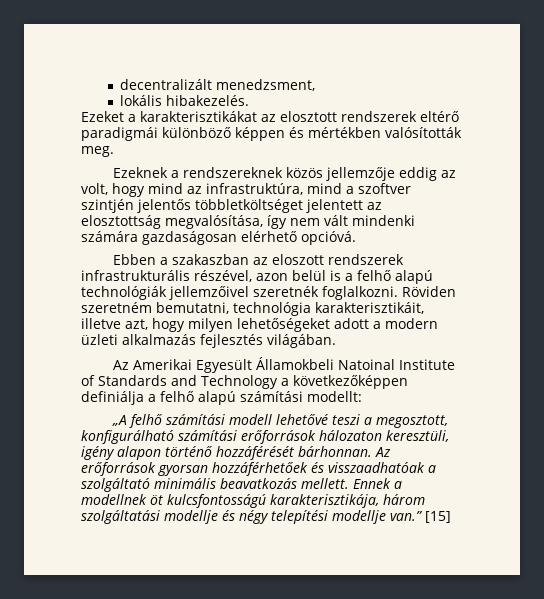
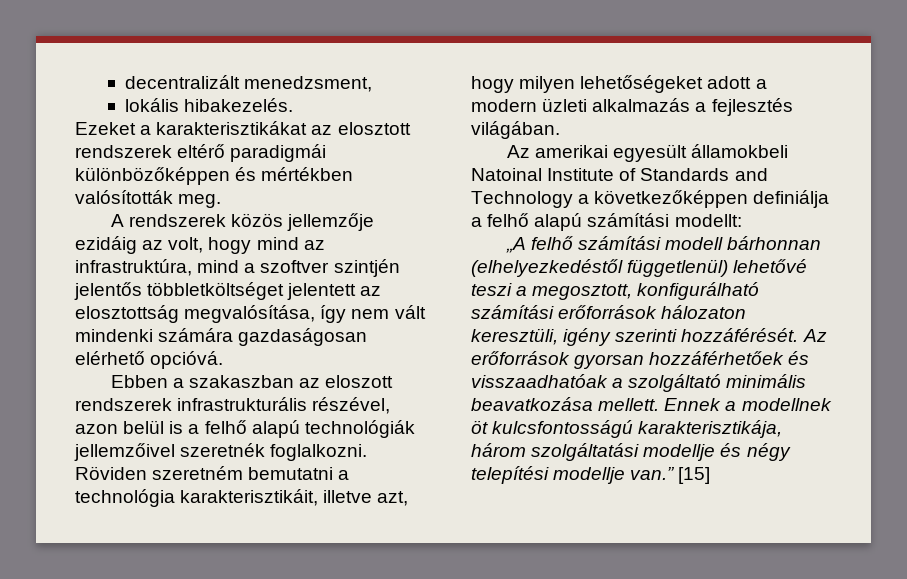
- Ezeket a karakterisztikákat az elosztott rendszerek eltérő paradigmái különböző képpen és mértékben valósították meg.
+ Ezeket a karakterisztikákat az elosztott rendszerek eltérő paradigmái különbözőképpen és mértékben valósították meg.
- Ezeknek a rendszereknek közös jellemzője eddig az volt, hogy mind az infrastruktúra, mind a szoftver szintjén jelentős többletköltséget jelentett az elosztottság megvalósítása, így nem vált mindenki számára gazdaságosan elérhető opcióvá.
+ A rendszerek közös jellemzője ezidáig az volt, hogy mind az infrastruktúra, mind a szoftver szintjén jelentős többletköltséget jelentett az elosztottság megvalósítása, így nem vált mindenki számára gazdaságosan elérhető opcióvá.
- Röviden szeretném bemutatni, technológia karakterisztikáit, illetve azt, hogy milyen lehetőségeket adott a modern üzleti alkalmazás fejlesztés világában.
+ Röviden szeretném bemutatni a technológia karakterisztikáit, illetve azt, hogy milyen lehetőségeket adott a modern üzleti alkalmazás a fejlesztés világában.
- Az Amerikai Egyesült Államokbeli Natoinal Institute of Standards and Technology a következőképpen definiálja a felhő alapú számítási modellt:
+ Az amerikai egyesült államokbeli Natoinal Institute of Standards and Technology a következőképpen definiálja a felhő alapú számítási modellt:
- „A felhő számítási modell lehetővé teszi a megosztott, konfigurálható számítási erőforrások hálozaton keresztüli, igény alapon történő hozzáférését bárhonnan.
+ „A felhő számítási modell bárhonnan (elhelyezkedéstől függetlenül) lehetővé teszi a megosztott, konfigurálható számítási erőforrások hálozaton keresztüli, igény szerinti hozzáférését.
- Az erőforrások gyorsan hozzáférhetőek és visszaadhatóak a szolgáltató minimális beavatkozás mellett.
+ Az erőforrások gyorsan hozzáférhetőek és visszaadhatóak a szolgáltató minimális beavatkozása mellett.

